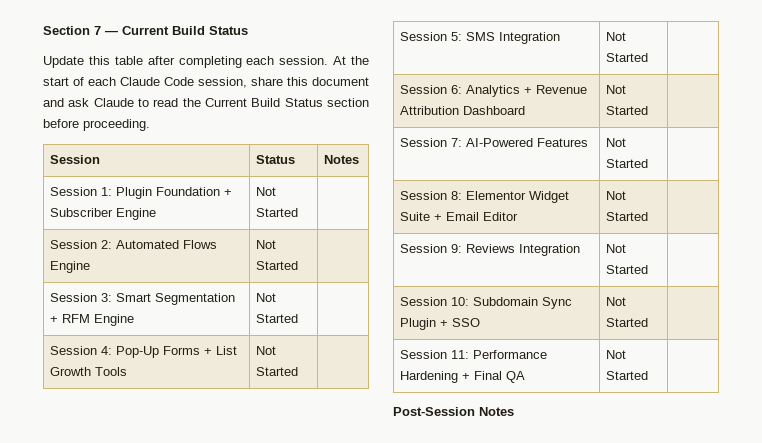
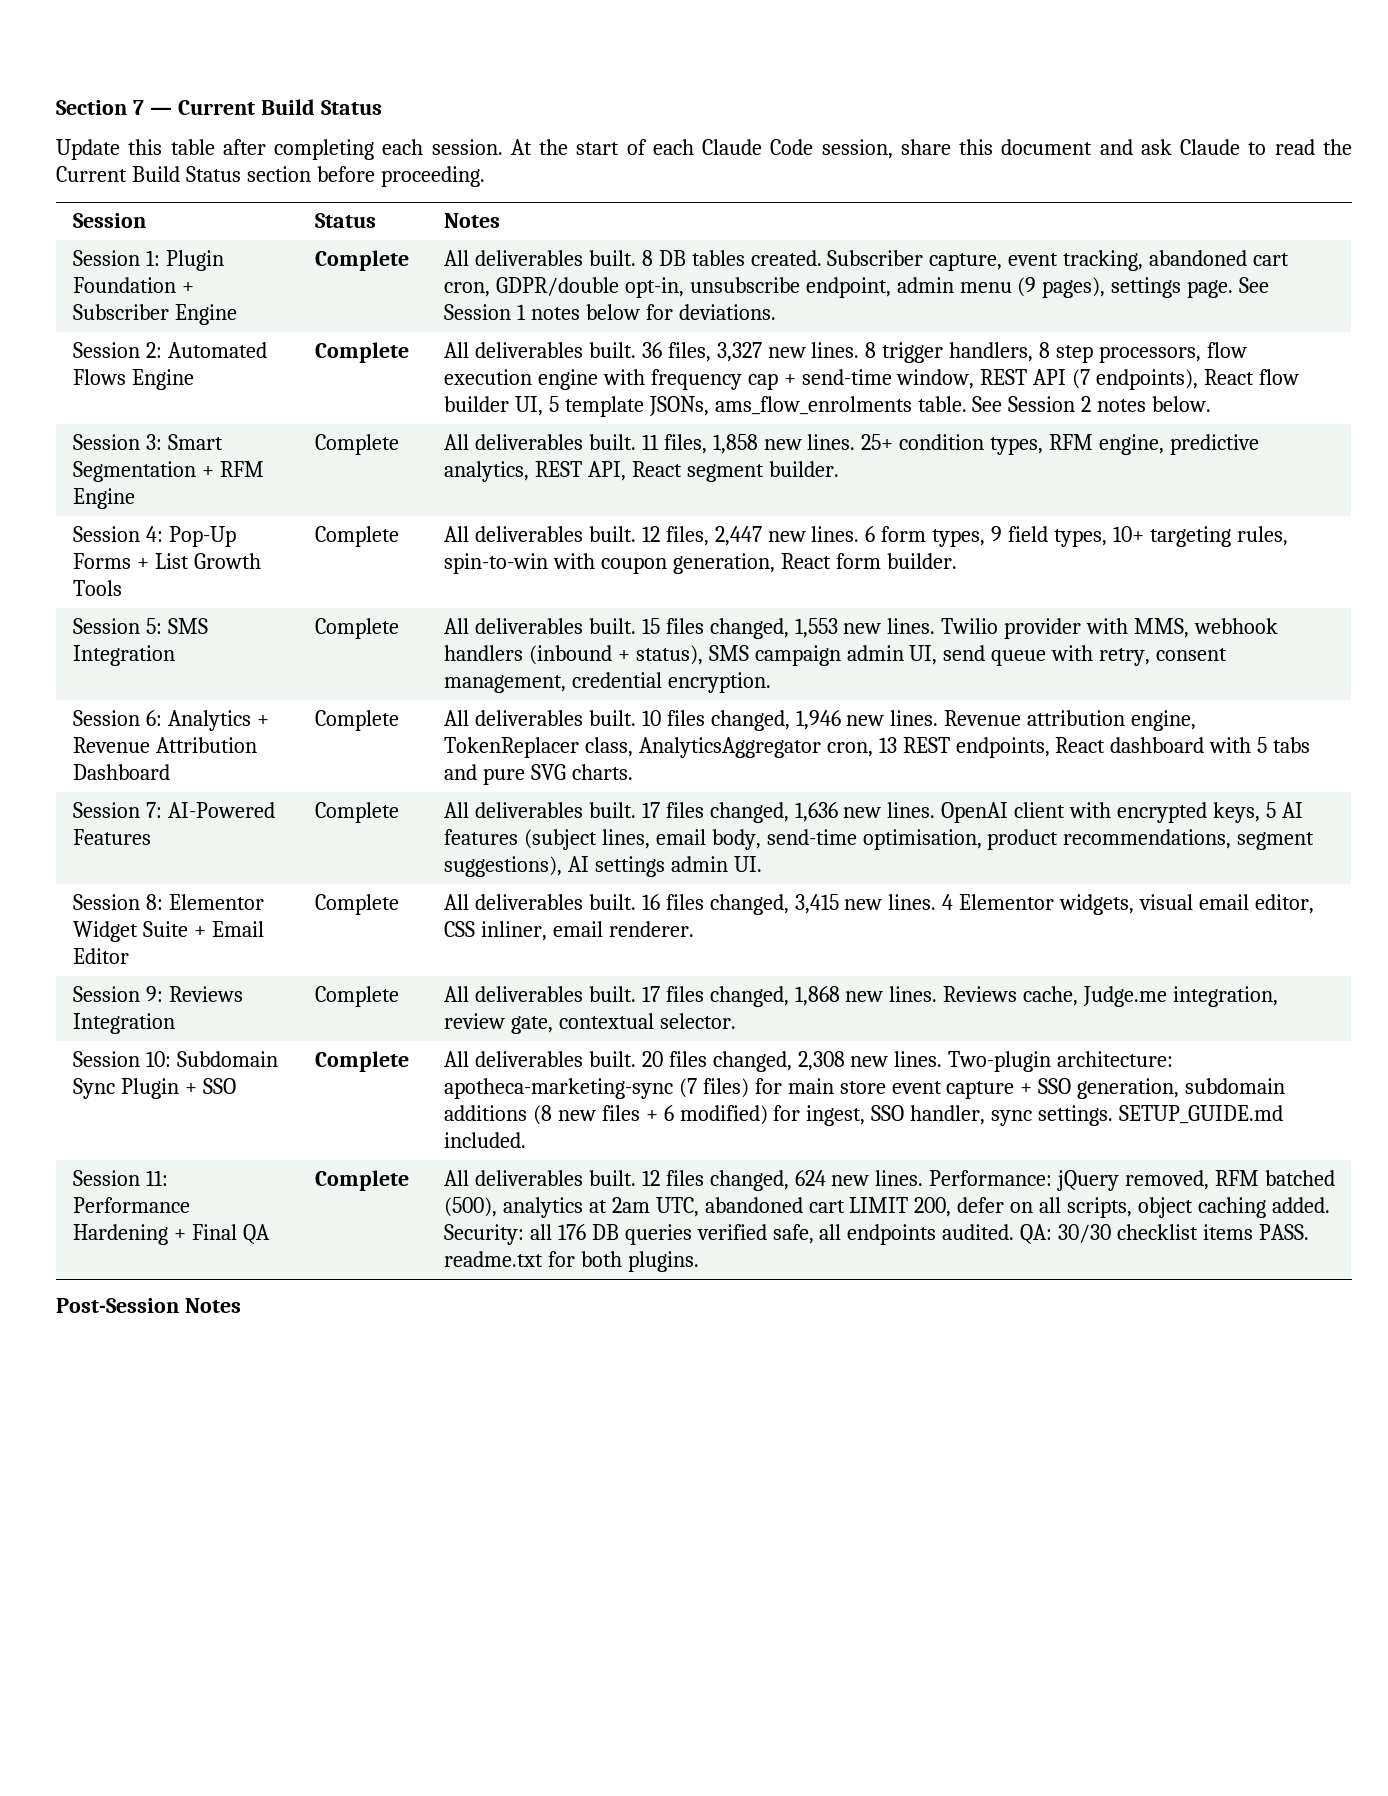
- Session 1: Plugin Foundation + Subscriber Engine | Not Started |
+ Session 1: Plugin Foundation + Subscriber Engine | Complete | All deliverables built. 8 DB tables created. Subscriber capture, event tracking, abandoned cart cron, GDPR/double opt-in, unsubscribe endpoint, admin menu (9 pages), settings page. See Session 1 notes below for deviations.
- Session 2: Automated Flows Engine | Not Started
+ Session 2: Automated Flows Engine | Complete | All deliverables built. 36 files, 3,327 new lines. 8 trigger handlers, 8 step processors, flow execution engine with frequency cap + send-time window, REST API (7 endpoints), React flow builder UI, 5 template JSONs, ams_flow_enrolments table. See Session 2 notes below.
- Session 3: Smart Segmentation + RFM Engine | Not Started |
+ Session 3: Smart Segmentation + RFM Engine | Complete | All deliverables built. 11 files, 1,858 new lines. 25+ condition types, RFM engine, predictive analytics, REST API, React segment builder.
- Session 4: Pop-Up Forms + List Growth Tools | Not Started |
- Session 5: SMS Integration | Not Started |
+ Session 4: Pop-Up Forms + List Growth Tools | Complete | All deliverables built. 12 files, 2,447 new lines. 6 form types, 9 field types, 10+ targeting rules, spin-to-win with coupon generation, React form builder.
+ Session 5: SMS Integration | Complete | All deliverables built. 15 files changed, 1,553 new lines. Twilio provider with MMS, webhook handlers (inbound + status), SMS campaign admin UI, send queue with retry, consent management, credential encryption.
- Session 6: Analytics + Revenue Attribution Dashboard | Not Started |
- Session 7: AI-Powered Features | Not Started |
+ Session 6: Analytics + Revenue Attribution Dashboard | Complete | All deliverables built. 10 files changed, 1,946 new lines. Revenue attribution engine, TokenReplacer class, AnalyticsAggregator cron, 13 REST endpoints, React dashboard with 5 tabs and pure SVG charts.
+ Session 7: AI-Powered Features | Complete | All deliverables built. 17 files changed, 1,636 new lines. OpenAI client with encrypted keys, 5 AI features (subject lines, email body, send-time optimisation, product recommendations, segment suggestions), AI settings admin UI.
- Session 8: Elementor Widget Suite + Email Editor | Not Started |
- Session 9: Reviews Integration | Not Started |
+ Session 8: Elementor Widget Suite + Email Editor | Complete | All deliverables built. 16 files changed, 3,415 new lines. 4 Elementor widgets, visual email editor, CSS inliner, email renderer.
+ Session 9: Reviews Integration | Complete | All deliverables built. 17 files changed, 1,868 new lines. Reviews cache, Judge.me integration, review gate, contextual selector.
- Session 10: Subdomain Sync Plugin + SSO | Not Started
+ Session 10: Subdomain Sync Plugin + SSO | Complete | All deliverables built. 20 files changed, 2,308 new lines. Two-plugin architecture: apotheca-marketing-sync (7 files) for main store event capture + SSO generation, subdomain additions (8 new files + 6 modified) for ingest, SSO handler, sync settings. SETUP_GUIDE.md included.
- Session 11: Performance Hardening + Final QA | Not Started
+ Session 11: Performance Hardening + Final QA | Complete | All deliverables built. 12 files changed, 624 new lines. Performance: jQuery removed, RFM batched (500), analytics at 2am UTC, abandoned cart LIMIT 200, defer on all scripts, object caching added. Security: all 176 DB queries verified safe, all endpoints audited. QA: 30/30 checklist items PASS. readme.txt for both plugins.

